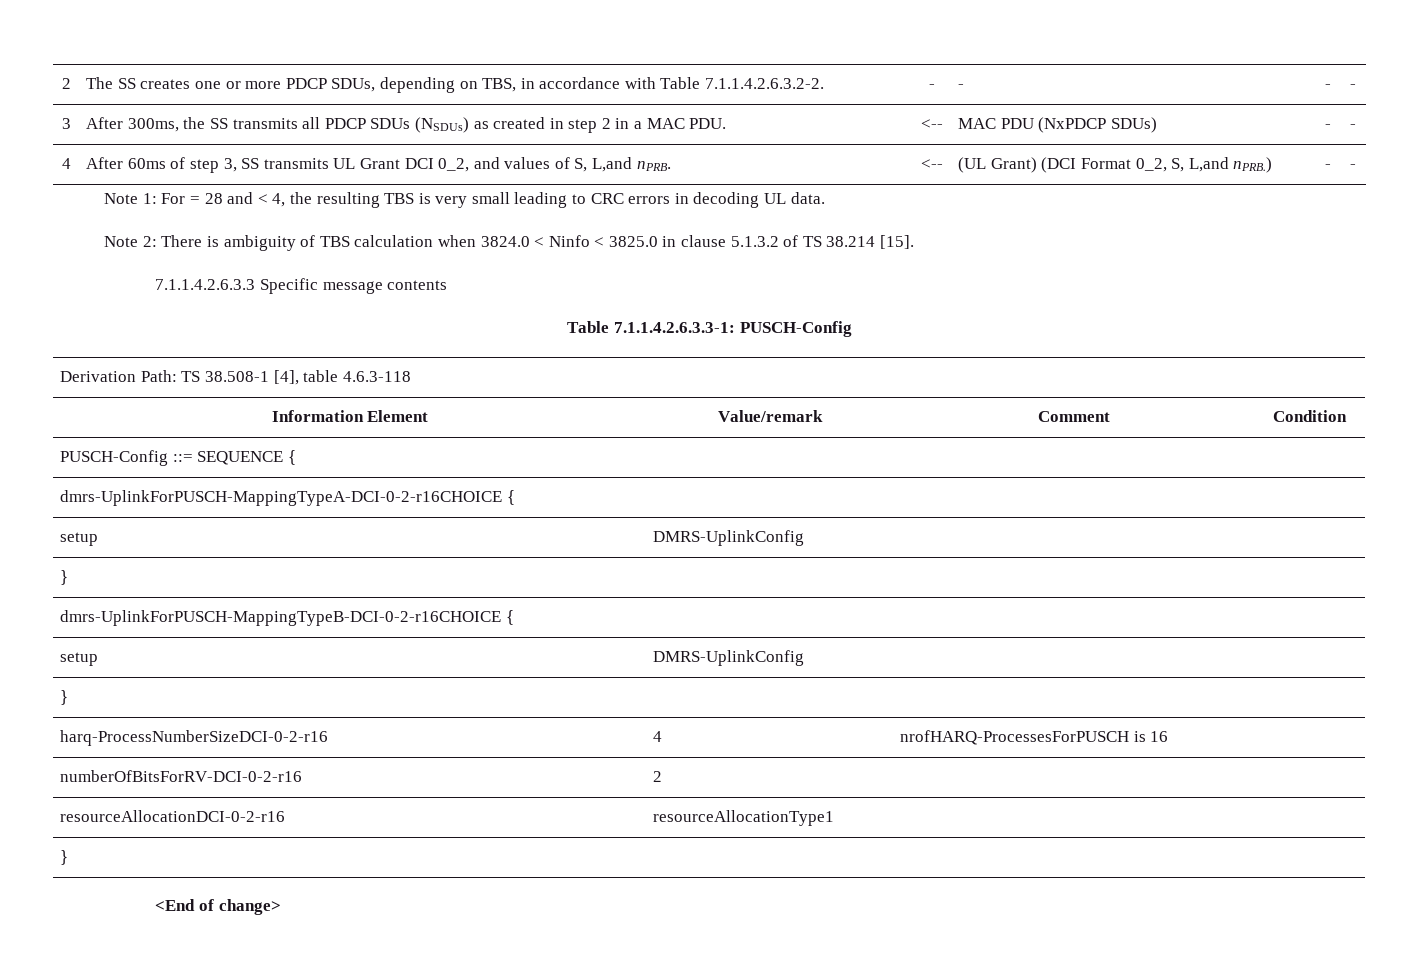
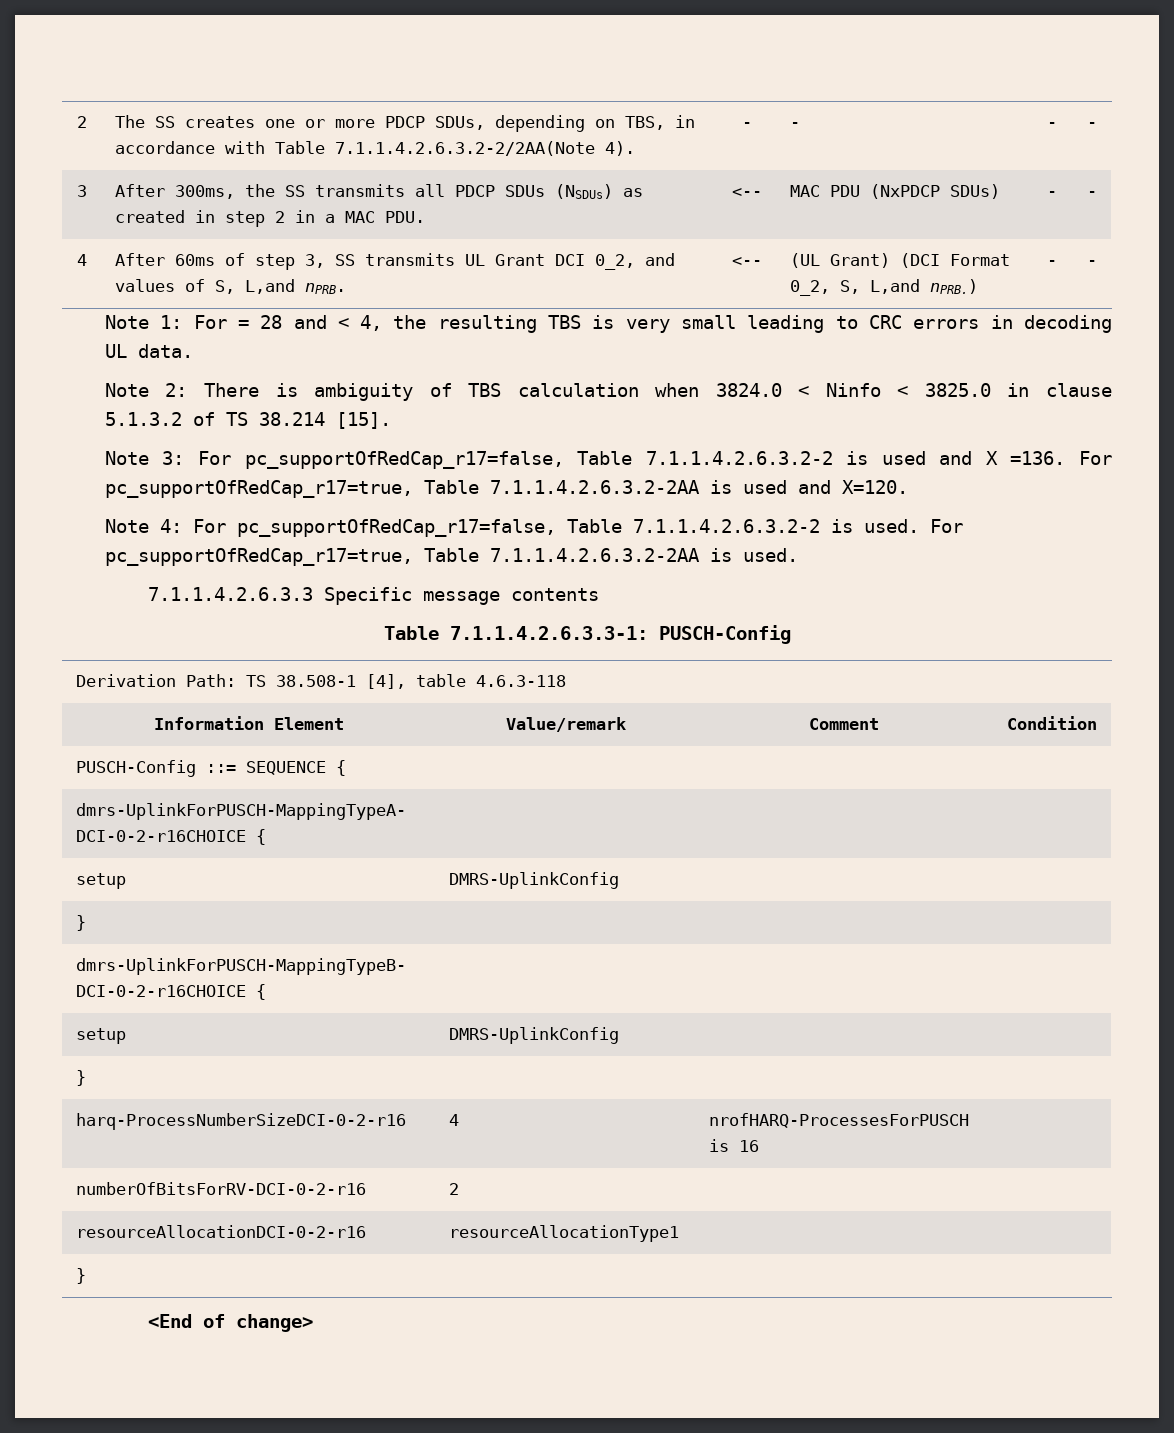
- 2 | The SS creates one or more PDCP SDUs, depending on TBS, in accordance with Table 7.1.1.4.2.6.3.2-2. | - | - | - | -
+ 2 | The SS creates one or more PDCP SDUs, depending on TBS, in accordance with Table 7.1.1.4.2.6.3.2-2/2AA(Note 4). | - | - | - | -
+ Note 3: For pc_supportOfRedCap_r17=false, Table 7.1.1.4.2.6.3.2-2 is used and X =136. For pc_supportOfRedCap_r17=true, Table 7.1.1.4.2.6.3.2-2AA is used and X=120.
+ Note 4: For pc_supportOfRedCap_r17=false, Table 7.1.1.4.2.6.3.2-2 is used. For pc_supportOfRedCap_r17=true, Table 7.1.1.4.2.6.3.2-2AA is used.

